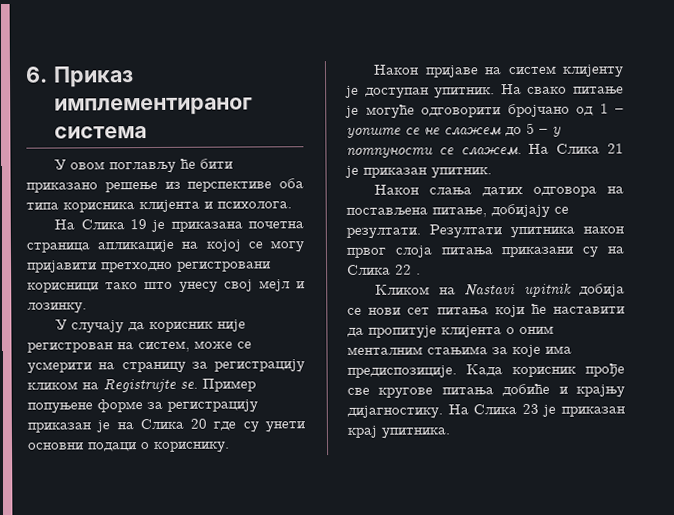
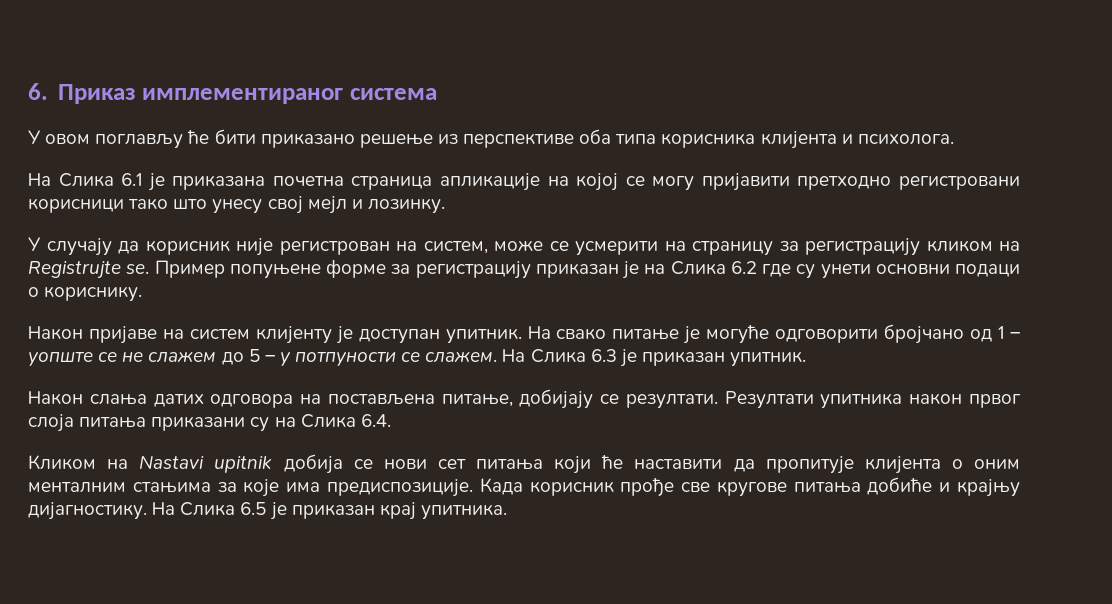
- На Слика 19 је приказана почетна страница апликације на којој се могу пријавити претходно регистровани корисници тако што унесу свој мејл и лозинку.
+ На Слика 6.1 је приказана почетна страница апликације на којој се могу пријавити претходно регистровани корисници тако што унесу свој мејл и лозинку.
- Пример попуњене форме за регистрацију приказан је на Слика 20 где су унети основни подаци о кориснику.
+ Пример попуњене форме за регистрацију приказан је на Слика 6.2 где су унети основни подаци о кориснику.
- На Слика 21 је приказан упитник.
+ На Слика 6.3 је приказан упитник.
- Резултати упитника након првог слоја питања приказани су на Слика 22 .
+ Резултати упитника након првог слоја питања приказани су на Слика 6.4.
- На Слика 23 је приказан крај упитника.
+ На Слика 6.5 је приказан крај упитника.

